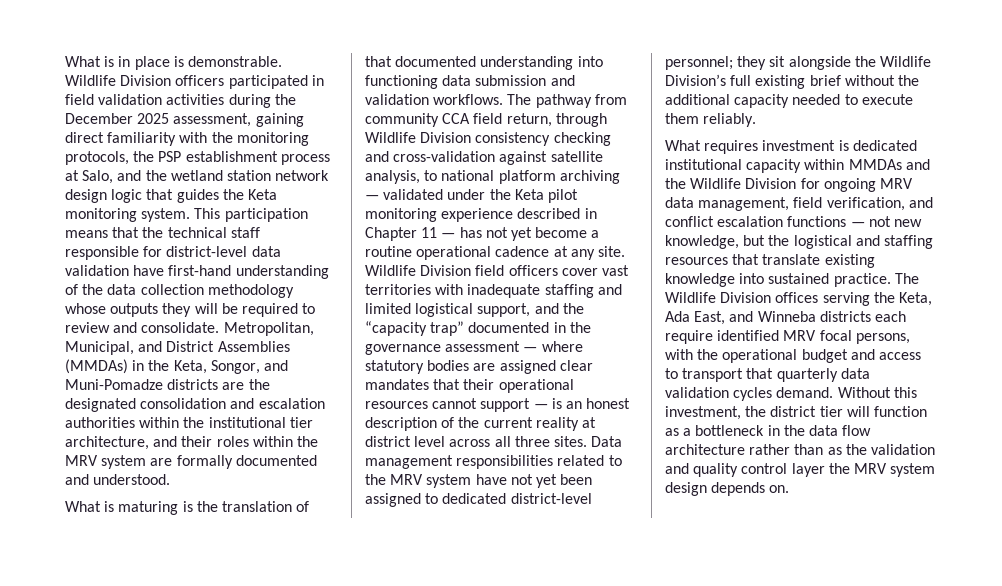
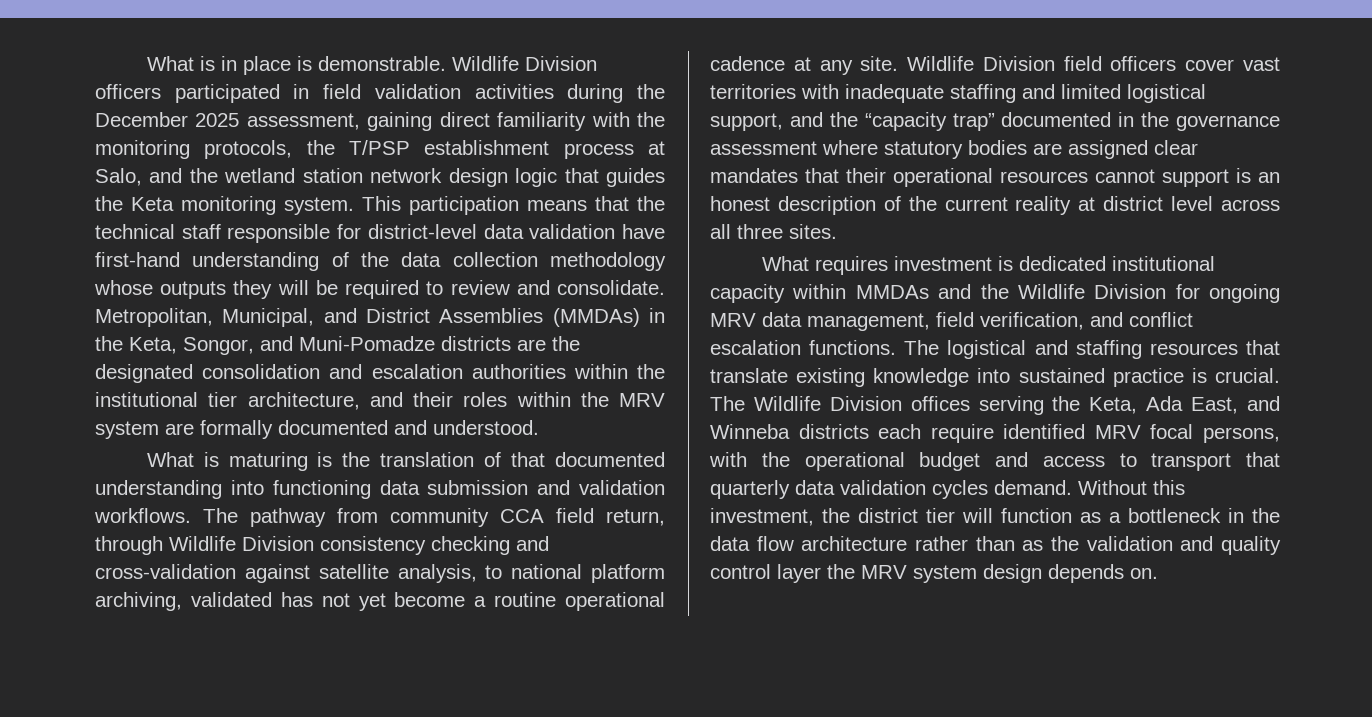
- Wildlife Division officers participated in field validation activities during the December 2025 assessment, gaining direct familiarity with the monitoring protocols, the PSP establishment process at Salo, and the wetland station network design logic that guides the Keta monitoring system.
+ Wildlife Division officers participated in field validation activities during the December 2025 assessment, gaining direct familiarity with the monitoring protocols, the T/PSP establishment process at Salo, and the wetland station network design logic that guides the Keta monitoring system.
- The pathway from community CCA field return, through Wildlife Division consistency checking and cross-validation against satellite analysis, to national platform archiving — validated under the Keta pilot monitoring experience described in Chapter 11 — has not yet become a routine operational cadence at any site.
+ The pathway from community CCA field return, through Wildlife Division consistency checking and cross-validation against satellite analysis, to national platform archiving, validated has not yet become a routine operational cadence at any site.
- Wildlife Division field officers cover vast territories with inadequate staffing and limited logistical support, and the “capacity trap” documented in the governance assessment — where statutory bodies are assigned clear mandates that their operational resources cannot support — is an honest description of the current reality at district level across all three sites. Data management responsibilities related to the MRV system have not yet been assigned to dedicated district-level personnel; they sit alongside the Wildlife Division’s full existing brief without the additional capacity needed to execute them reliably.
+ Wildlife Division field officers cover vast territories with inadequate staffing and limited logistical support, and the “capacity trap” documented in the governance assessment where statutory bodies are assigned clear mandates that their operational resources cannot support is an honest description of the current reality at district level across all three sites.
- What requires investment is dedicated institutional capacity within MMDAs and the Wildlife Division for ongoing MRV data management, field verification, and conflict escalation functions — not new knowledge, but the logistical and staffing resources that translate existing knowledge into sustained practice.
+ What requires investment is dedicated institutional capacity within MMDAs and the Wildlife Division for ongoing MRV data management, field verification, and conflict escalation functions. The logistical and staffing resources that translate existing knowledge into sustained practice is crucial.

